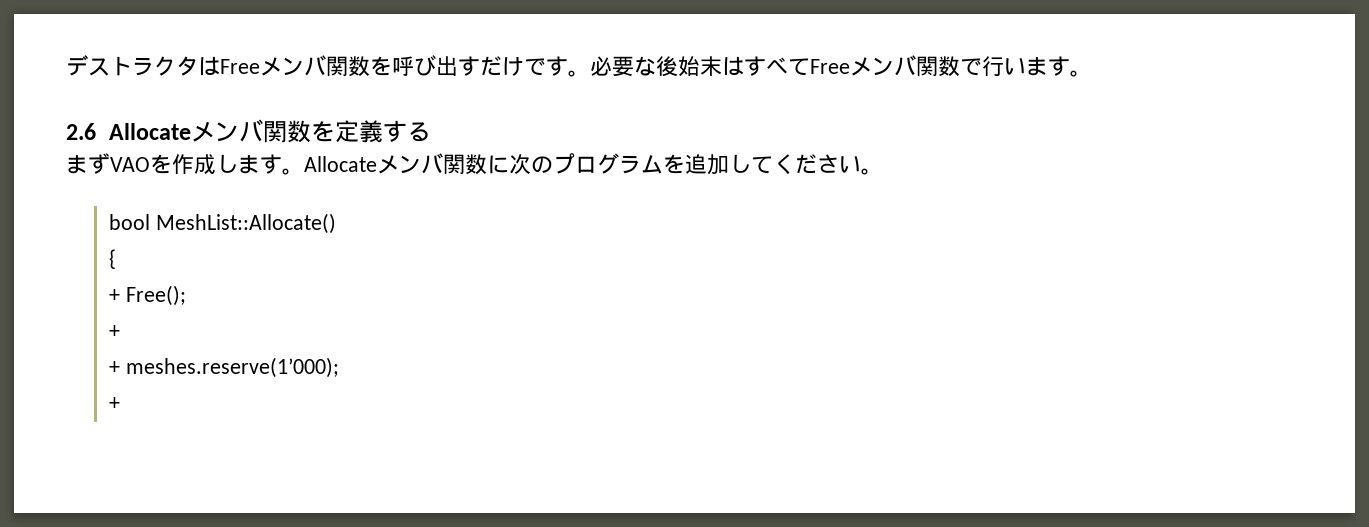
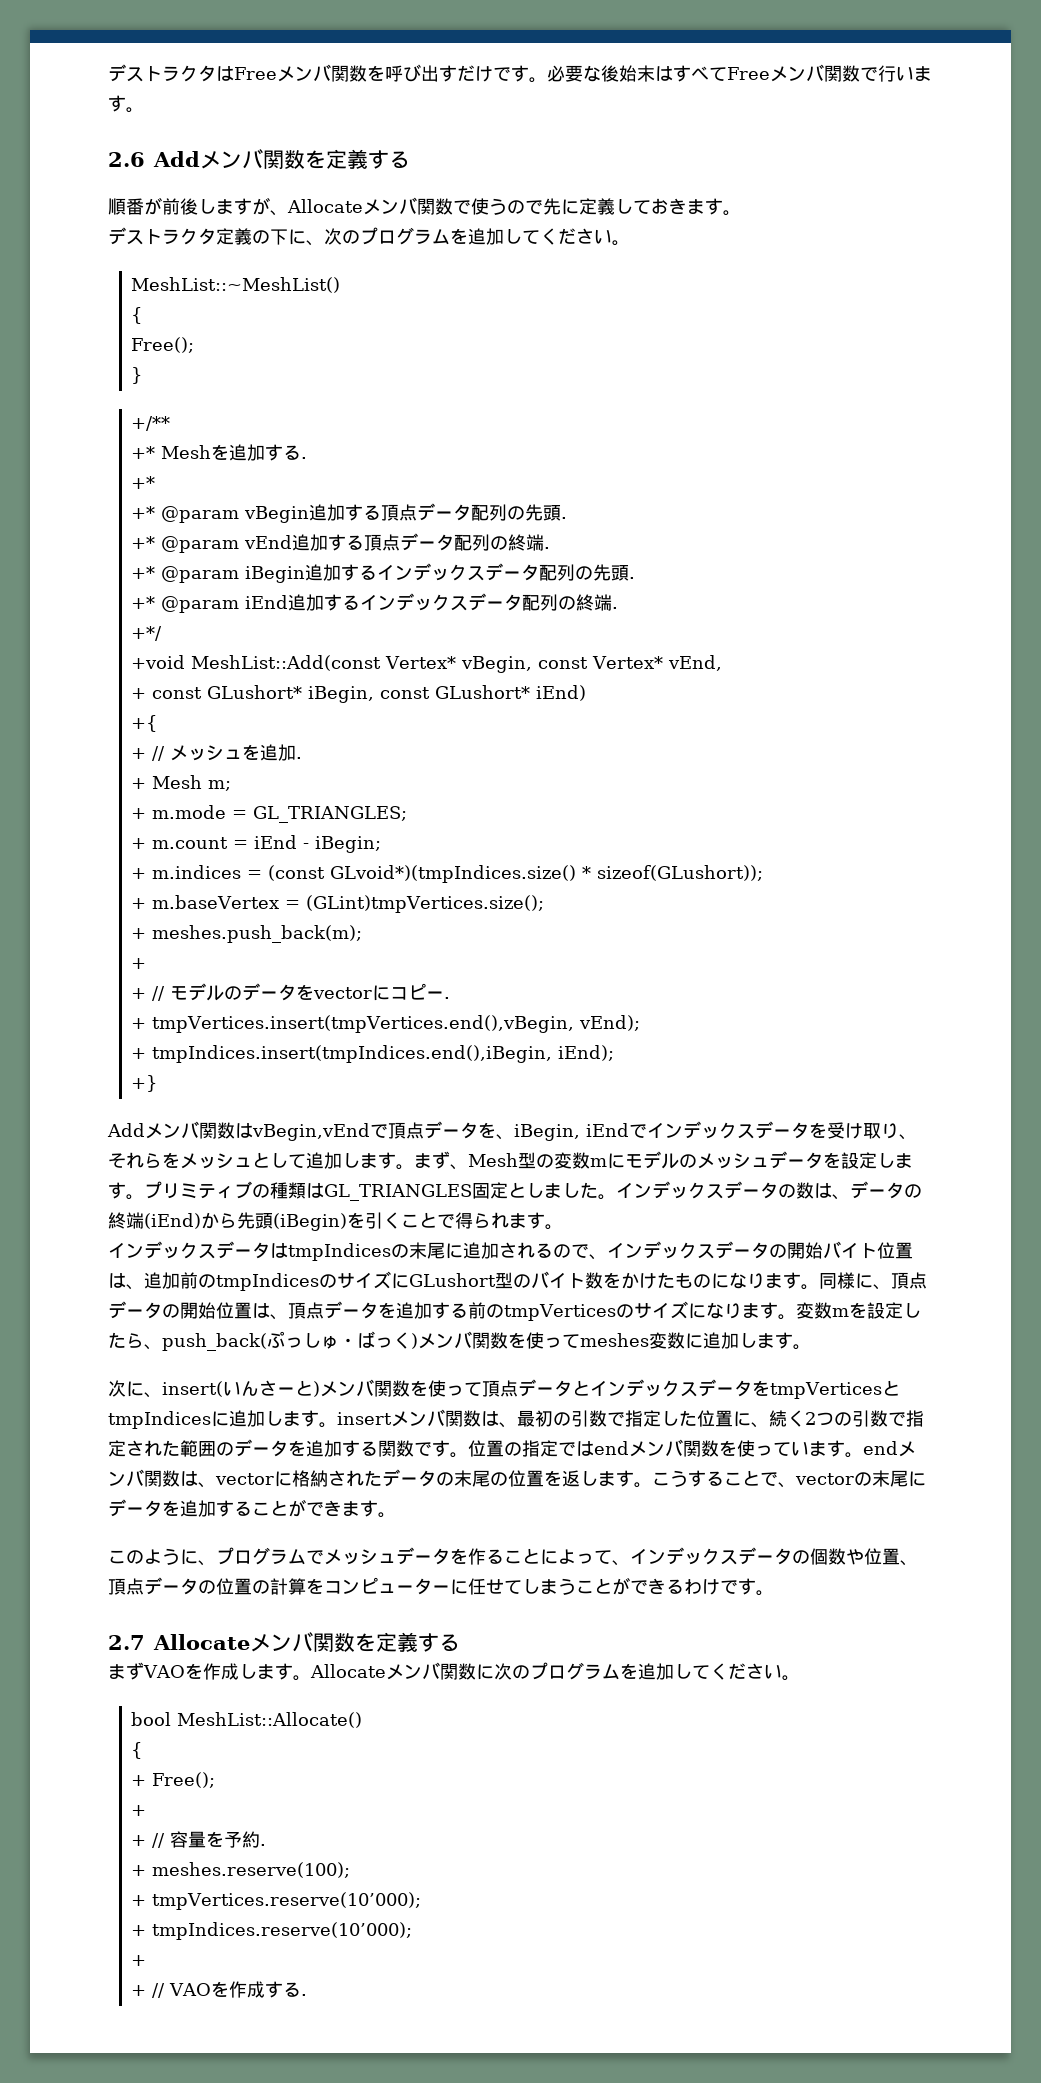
- 2.6 Allocateメンバ関数を定義する
+ 2.6 Addメンバ関数を定義する
+ 順番が前後しますが、Allocateメンバ関数で使うので先に定義しておきます。
+ デストラクタ定義の下に、次のプログラムを追加してください。
+ MeshList::~MeshList()
+ {
+ Free();
+ }
+ +/**
+ +* Meshを追加する.
+ +*
+ +* @param vBegin追加する頂点データ配列の先頭.
+ +* @param vEnd追加する頂点データ配列の終端.
+ +* @param iBegin追加するインデックスデータ配列の先頭.
+ +* @param iEnd追加するインデックスデータ配列の終端.
+ +*/
+ +void MeshList::Add(const Vertex* vBegin, const Vertex* vEnd,
+ + const GLushort* iBegin, const GLushort* iEnd)
+ +{
+ + // メッシュを追加.
+ + Mesh m;
+ + m.mode = GL_TRIANGLES;
+ + m.count = iEnd - iBegin;
+ + m.indices = (const GLvoid*)(tmpIndices.size() * sizeof(GLushort));
+ + m.baseVertex = (GLint)tmpVertices.size();
+ + meshes.push_back(m);
+ +
+ + // モデルのデータをvectorにコピー.
+ + tmpVertices.insert(tmpVertices.end(),vBegin, vEnd);
+ + tmpIndices.insert(tmpIndices.end(),iBegin, iEnd);
+ +}
+ Addメンバ関数はvBegin,vEndで頂点データを、iBegin, iEndでインデックスデータを受け取り、それらをメッシュとして追加します。まず、Mesh型の変数mにモデルのメッシュデータを設定します。プリミティブの種類はGL_TRIANGLES固定としました。インデックスデータの数は、データの終端(iEnd)から先頭(iBegin)を引くことで得られます。
+ インデックスデータはtmpIndicesの末尾に追加されるので、インデックスデータの開始バイト位置は、追加前のtmpIndicesのサイズにGLushort型のバイト数をかけたものになります。同様に、頂点データの開始位置は、頂点データを追加する前のtmpVerticesのサイズになります。変数mを設定したら、push_back(ぷっしゅ・ばっく)メンバ関数を使ってmeshes変数に追加します。
+ 次に、insert(いんさーと)メンバ関数を使って頂点データとインデックスデータをtmpVerticesとtmpIndicesに追加します。insertメンバ関数は、最初の引数で指定した位置に、続く2つの引数で指定された範囲のデータを追加する関数です。位置の指定ではendメンバ関数を使っています。endメンバ関数は、vectorに格納されたデータの末尾の位置を返します。こうすることで、vectorの末尾にデータを追加することができます。
+ このように、プログラムでメッシュデータを作ることによって、インデックスデータの個数や位置、頂点データの位置の計算をコンピューターに任せてしまうことができるわけです。
+ 2.7 Allocateメンバ関数を定義する
- + meshes.reserve(1’000);
+ + // 容量を予約.
+ + meshes.reserve(100);
+ + tmpVertices.reserve(10’000);
+ + tmpIndices.reserve(10’000);
  +
+ + // VAOを作成する.

